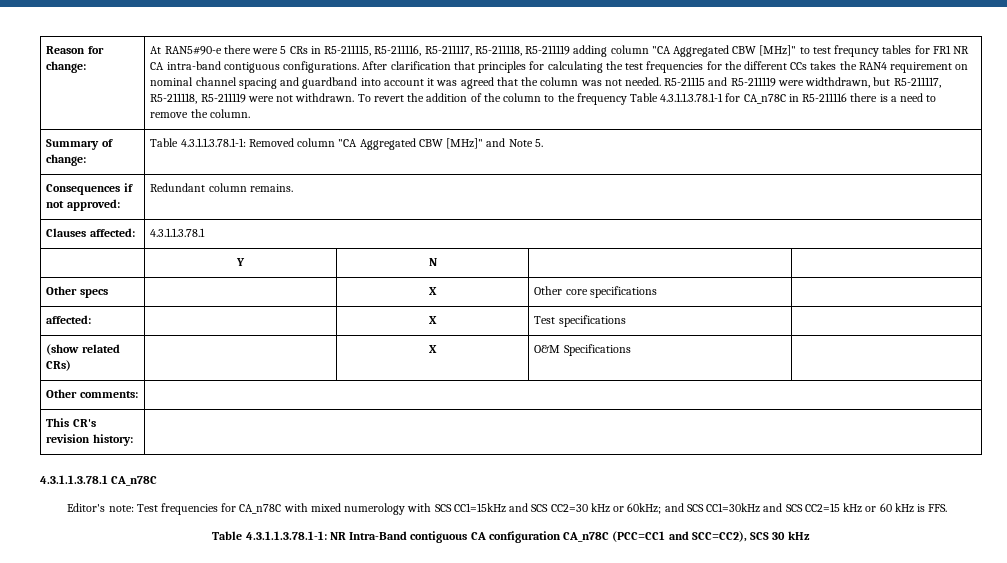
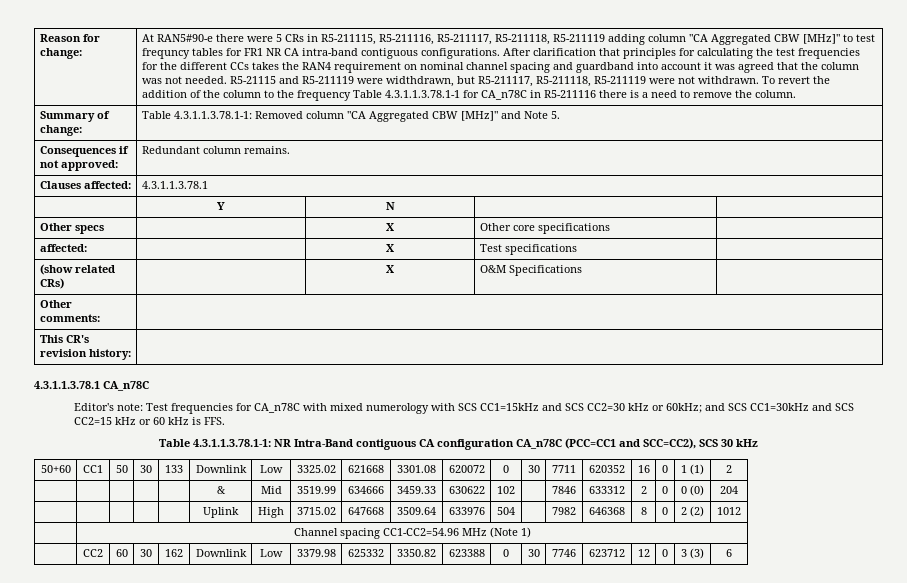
+ 50+60 | CC1 | 50 | 30 | 133 | Downlink | Low | 3325.02 | 621668 | 3301.08 | 620072 | 0 | 30 | 7711 | 620352 | 16 | 0 | 1 (1) | 2
+ | | | | | & | Mid | 3519.99 | 634666 | 3459.33 | 630622 | 102 | | 7846 | 633312 | 2 | 0 | 0 (0) | 204
+ | | | | | Uplink | High | 3715.02 | 647668 | 3509.64 | 633976 | 504 | | 7982 | 646368 | 8 | 0 | 2 (2) | 1012
+ | Channel spacing CC1-CC2=54.96 MHz (Note 1)
+ | CC2 | 60 | 30 | 162 | Downlink | Low | 3379.98 | 625332 | 3350.82 | 623388 | 0 | 30 | 7746 | 623712 | 12 | 0 | 3 (3) | 6

